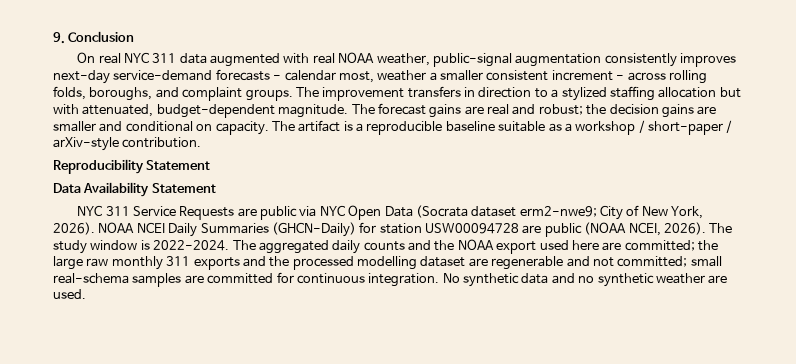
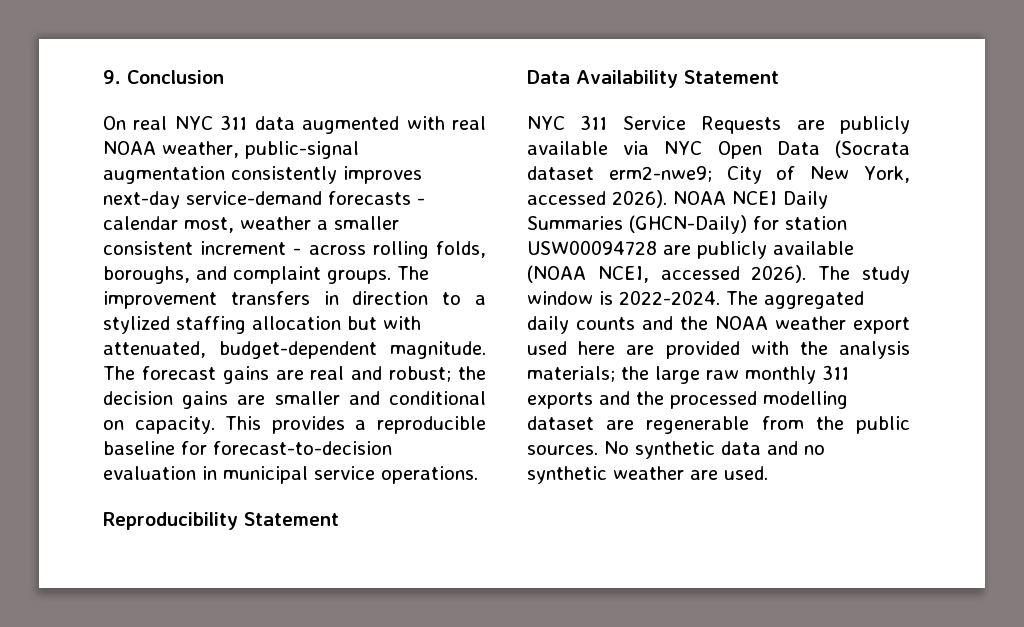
- The artifact is a reproducible baseline suitable as a workshop / short-paper / arXiv-style contribution.
+ This provides a reproducible baseline for forecast-to-decision evaluation in municipal service operations.
- NYC 311 Service Requests are public via NYC Open Data (Socrata dataset erm2-nwe9; City of New York, 2026).
+ NYC 311 Service Requests are publicly available via NYC Open Data (Socrata dataset erm2-nwe9; City of New York, accessed 2026).
- NOAA NCEI Daily Summaries (GHCN-Daily) for station USW00094728 are public (NOAA NCEI, 2026).
+ NOAA NCEI Daily Summaries (GHCN-Daily) for station USW00094728 are publicly available (NOAA NCEI, accessed 2026).
- The aggregated daily counts and the NOAA export used here are committed; the large raw monthly 311 exports and the processed modelling dataset are regenerable and not committed; small real-schema samples are committed for continuous integration.
+ The aggregated daily counts and the NOAA weather export used here are provided with the analysis materials; the large raw monthly 311 exports and the processed modelling dataset are regenerable from the public sources.

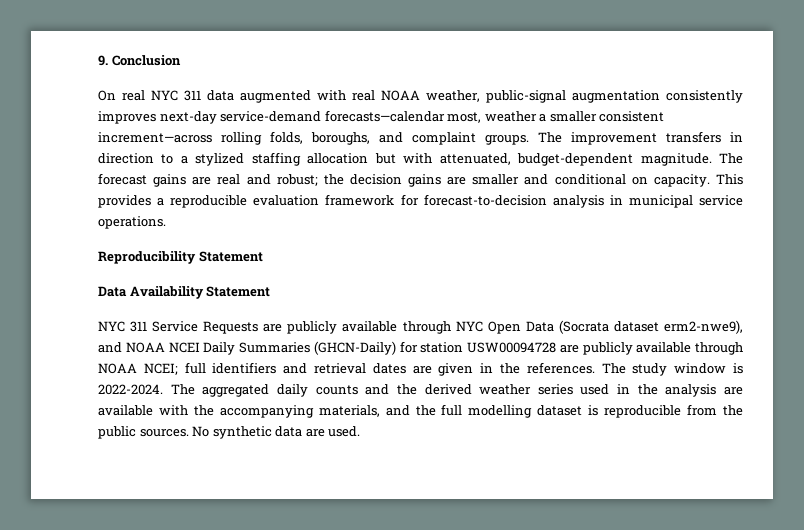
- On real NYC 311 data augmented with real NOAA weather, public-signal augmentation consistently improves next-day service-demand forecasts - calendar most, weather a smaller consistent increment - across rolling folds, boroughs, and complaint groups.
+ On real NYC 311 data augmented with real NOAA weather, public-signal augmentation consistently improves next-day service-demand forecasts—calendar most, weather a smaller consistent increment—across rolling folds, boroughs, and complaint groups.
- This provides a reproducible baseline for forecast-to-decision evaluation in municipal service operations.
+ This provides a reproducible evaluation framework for forecast-to-decision analysis in municipal service operations.
- NYC 311 Service Requests are publicly available via NYC Open Data (Socrata dataset erm2-nwe9; City of New York, accessed 2026). NOAA NCEI Daily Summaries (GHCN-Daily) for station USW00094728 are publicly available (NOAA NCEI, accessed 2026).
+ NYC 311 Service Requests are publicly available through NYC Open Data (Socrata dataset erm2-nwe9), and NOAA NCEI Daily Summaries (GHCN-Daily) for station USW00094728 are publicly available through NOAA NCEI; full identifiers and retrieval dates are given in the references.
- The aggregated daily counts and the NOAA weather export used here are provided with the analysis materials; the large raw monthly 311 exports and the processed modelling dataset are regenerable from the public sources.
+ The aggregated daily counts and the derived weather series used in the analysis are available with the accompanying materials, and the full modelling dataset is reproducible from the public sources.
- No synthetic data and no synthetic weather are used.
+ No synthetic data are used.

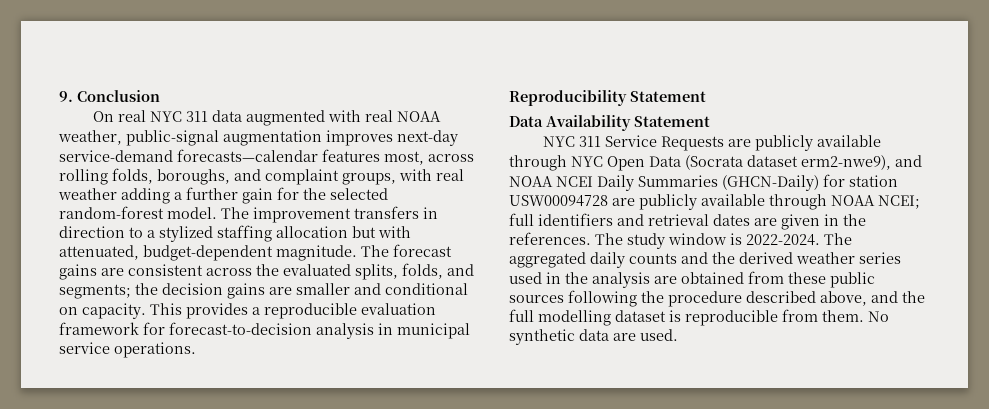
- On real NYC 311 data augmented with real NOAA weather, public-signal augmentation consistently improves next-day service-demand forecasts—calendar most, weather a smaller consistent increment—across rolling folds, boroughs, and complaint groups.
+ On real NYC 311 data augmented with real NOAA weather, public-signal augmentation improves next-day service-demand forecasts—calendar features most, across rolling folds, boroughs, and complaint groups, with real weather adding a further gain for the selected random-forest model.
- The forecast gains are real and robust; the decision gains are smaller and conditional on capacity.
+ The forecast gains are consistent across the evaluated splits, folds, and segments; the decision gains are smaller and conditional on capacity.
- The aggregated daily counts and the derived weather series used in the analysis are available with the accompanying materials, and the full modelling dataset is reproducible from the public sources.
+ The aggregated daily counts and the derived weather series used in the analysis are obtained from these public sources following the procedure described above, and the full modelling dataset is reproducible from them.

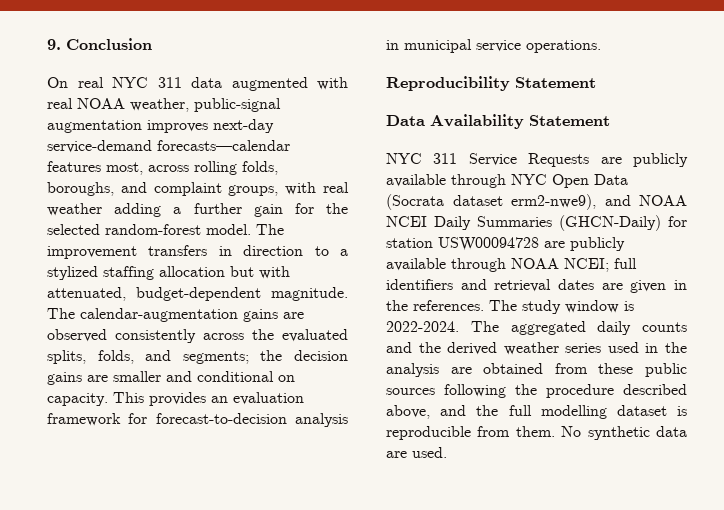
- The forecast gains are consistent across the evaluated splits, folds, and segments; the decision gains are smaller and conditional on capacity.
+ The calendar-augmentation gains are observed consistently across the evaluated splits, folds, and segments; the decision gains are smaller and conditional on capacity.
- This provides a reproducible evaluation framework for forecast-to-decision analysis in municipal service operations.
+ This provides an evaluation framework for forecast-to-decision analysis in municipal service operations.

